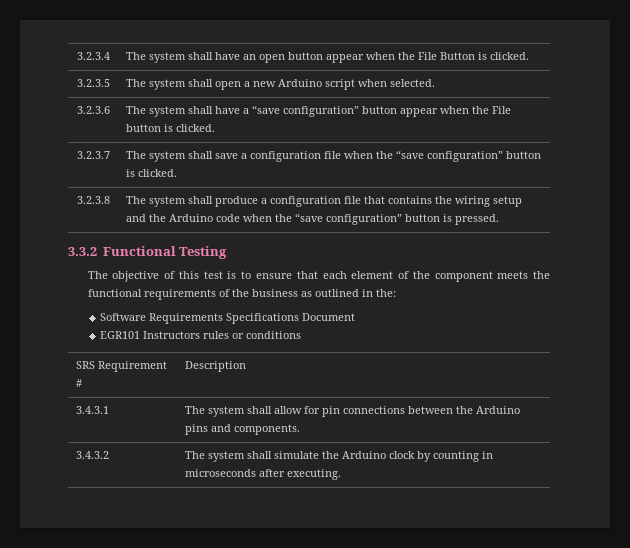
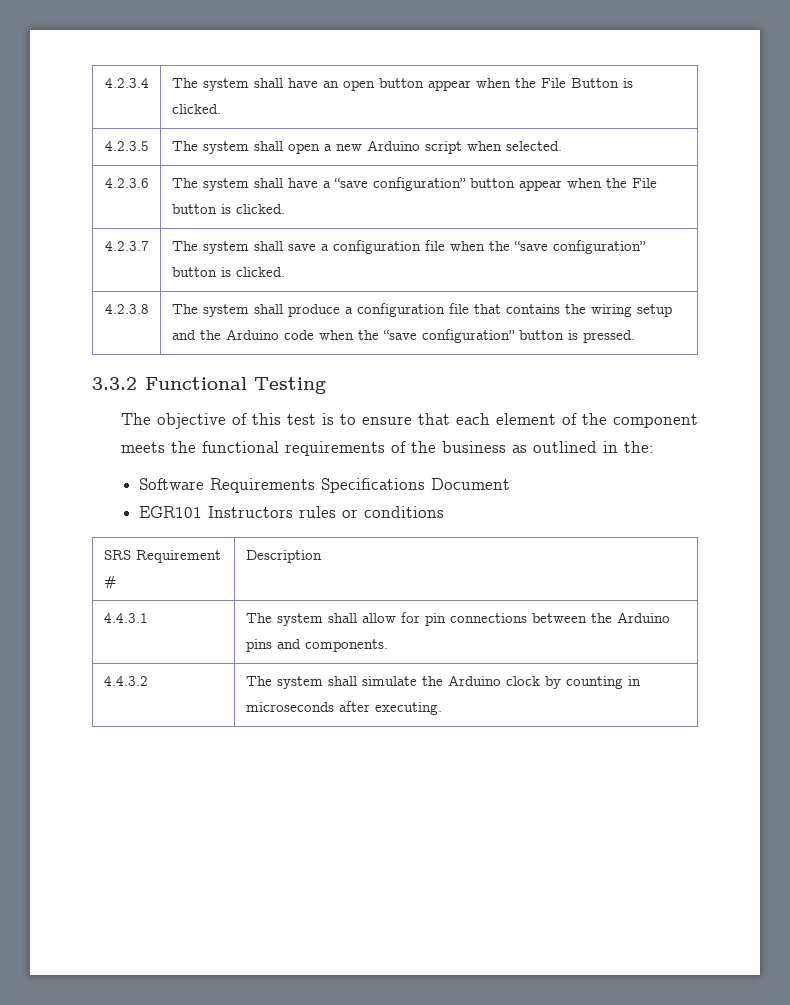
- 3.2.3.4 | The system shall have an open button appear when the File Button is clicked.
+ 4.2.3.4 | The system shall have an open button appear when the File Button is clicked.
- 3.2.3.5 | The system shall open a new Arduino script when selected.
+ 4.2.3.5 | The system shall open a new Arduino script when selected.
- 3.2.3.6 | The system shall have a “save configuration” button appear when the File button is clicked.
+ 4.2.3.6 | The system shall have a “save configuration” button appear when the File button is clicked.
- 3.2.3.7 | The system shall save a configuration file when the “save configuration” button is clicked.
+ 4.2.3.7 | The system shall save a configuration file when the “save configuration” button is clicked.
- 3.2.3.8 | The system shall produce a configuration file that contains the wiring setup and the Arduino code when the “save configuration” button is pressed.
+ 4.2.3.8 | The system shall produce a configuration file that contains the wiring setup and the Arduino code when the “save configuration” button is pressed.
- 3.4.3.1 | The system shall allow for pin connections between the Arduino pins and components.
+ 4.4.3.1 | The system shall allow for pin connections between the Arduino pins and components.
- 3.4.3.2 | The system shall simulate the Arduino clock by counting in microseconds after executing.
+ 4.4.3.2 | The system shall simulate the Arduino clock by counting in microseconds after executing.

